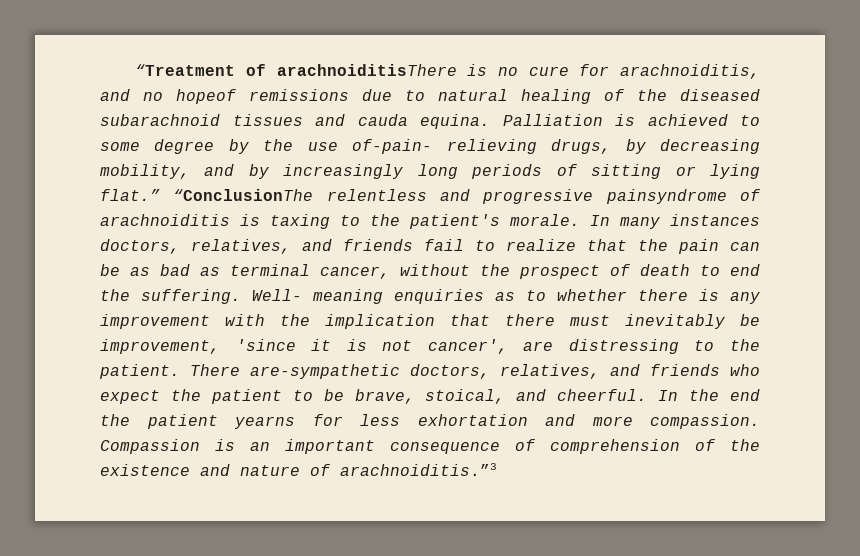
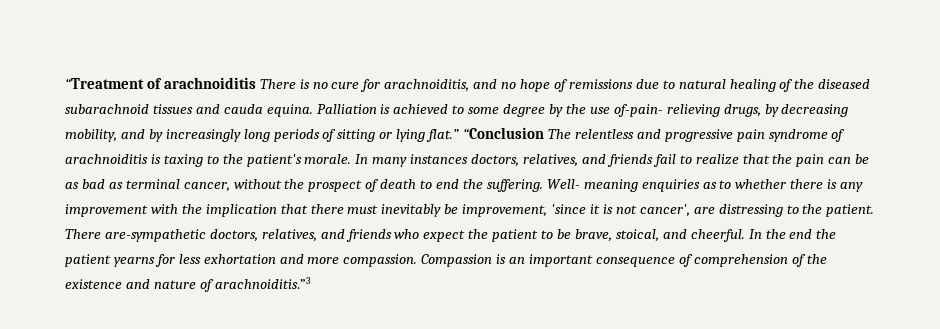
- “Treatment of arachnoiditisThere is no cure for arachnoiditis, and no hopeof remissions due to natural healing of the diseased subarachnoid tissues and cauda equina.
+ “Treatment of arachnoiditis There is no cure for arachnoiditis, and no hope of remissions due to natural healing of the diseased subarachnoid tissues and cauda equina.
- “ConclusionThe relentless and progressive painsyndrome of arachnoiditis is taxing to the patient's morale.
+ “Conclusion The relentless and progressive pain syndrome of arachnoiditis is taxing to the patient's morale.

